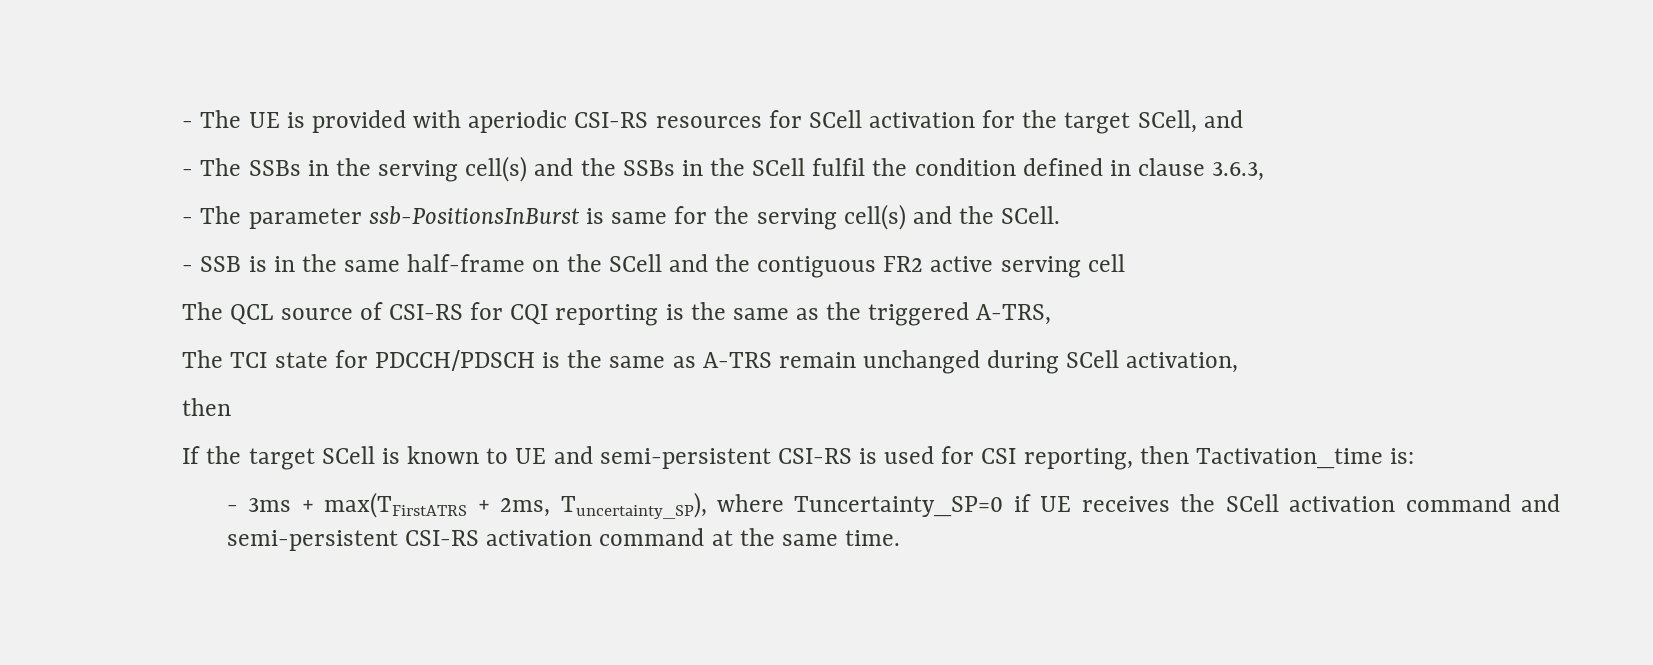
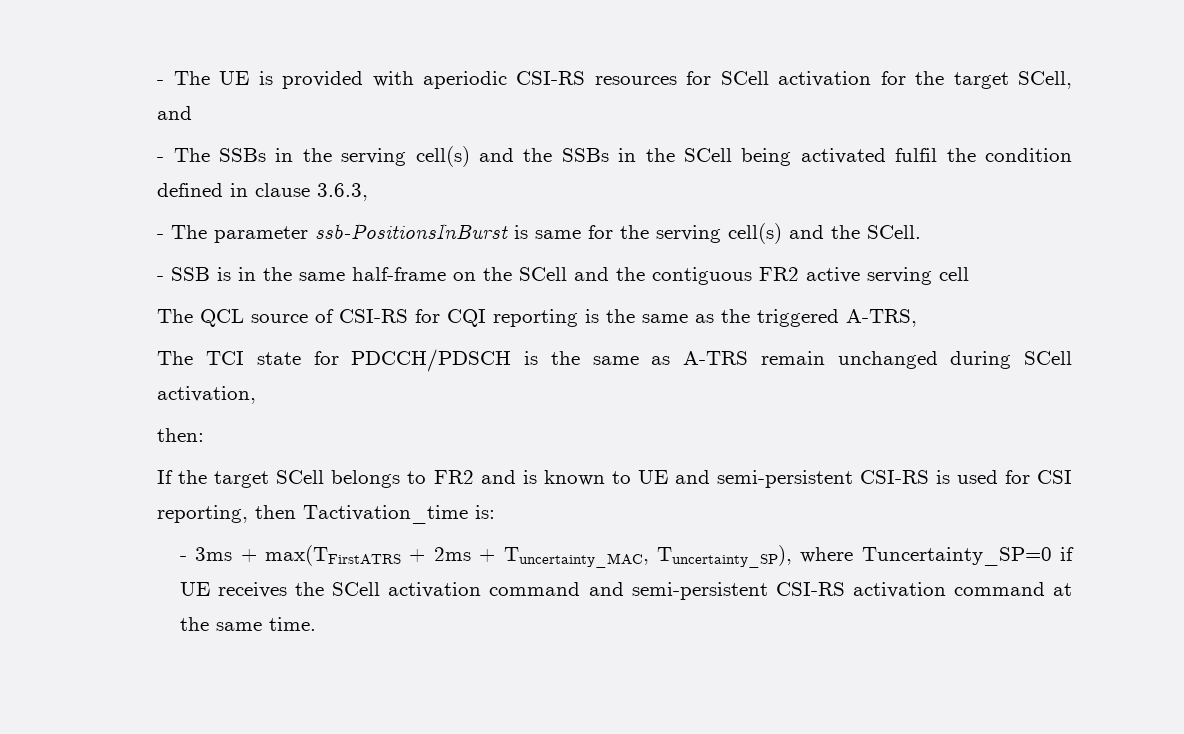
- - The SSBs in the serving cell(s) and the SSBs in the SCell fulfil the condition defined in clause 3.6.3,
+ - The SSBs in the serving cell(s) and the SSBs in the SCell being activated fulfil the condition defined in clause 3.6.3,
  The TCI state for PDCCH/PDSCH is the same as A-TRS remain unchanged during SCell activation,
- then
+ then:
- If the target SCell is known to UE and semi-persistent CSI-RS is used for CSI reporting, then Tactivation_time is:
+ If the target SCell belongs to FR2 and is known to UE and semi-persistent CSI-RS is used for CSI reporting, then Tactivation_time is:
- - 3ms + max(TFirstATRS + 2ms, Tuncertainty_SP), where Tuncertainty_SP=0 if UE receives the SCell activation command and semi-persistent CSI-RS activation command at the same time.
+ - 3ms + max(TFirstATRS + 2ms + Tuncertainty_MAC, Tuncertainty_SP), where Tuncertainty_SP=0 if UE receives the SCell activation command and semi-persistent CSI-RS activation command at the same time.

